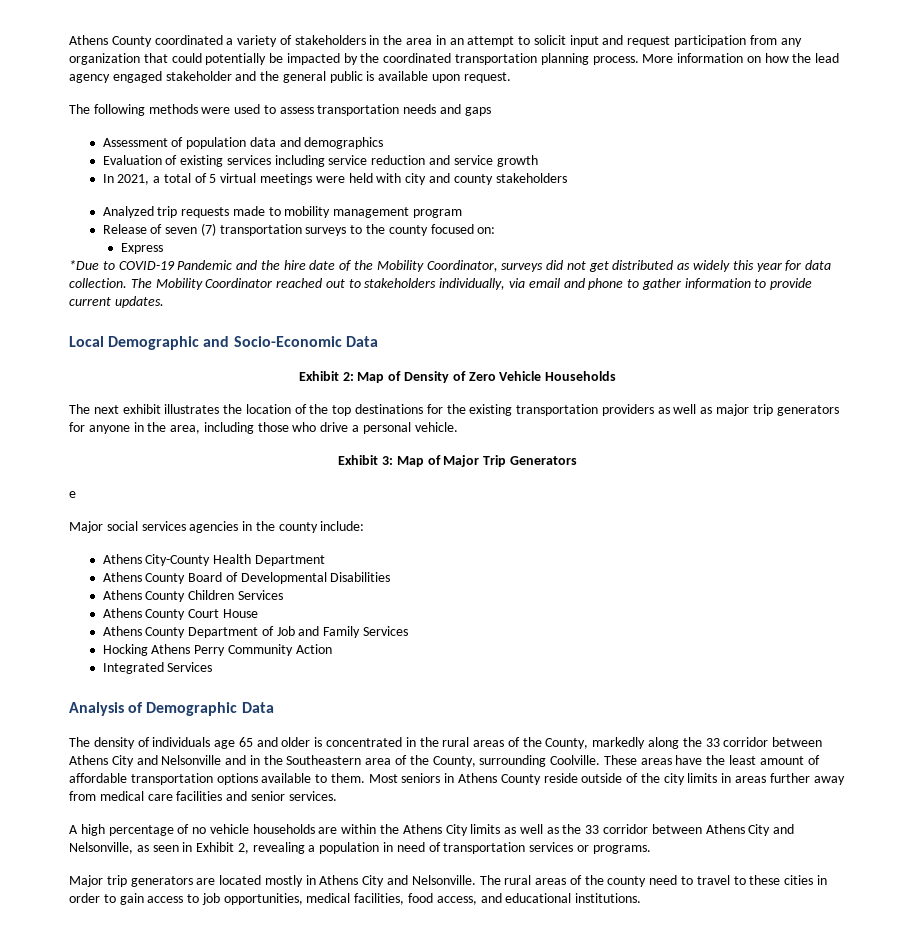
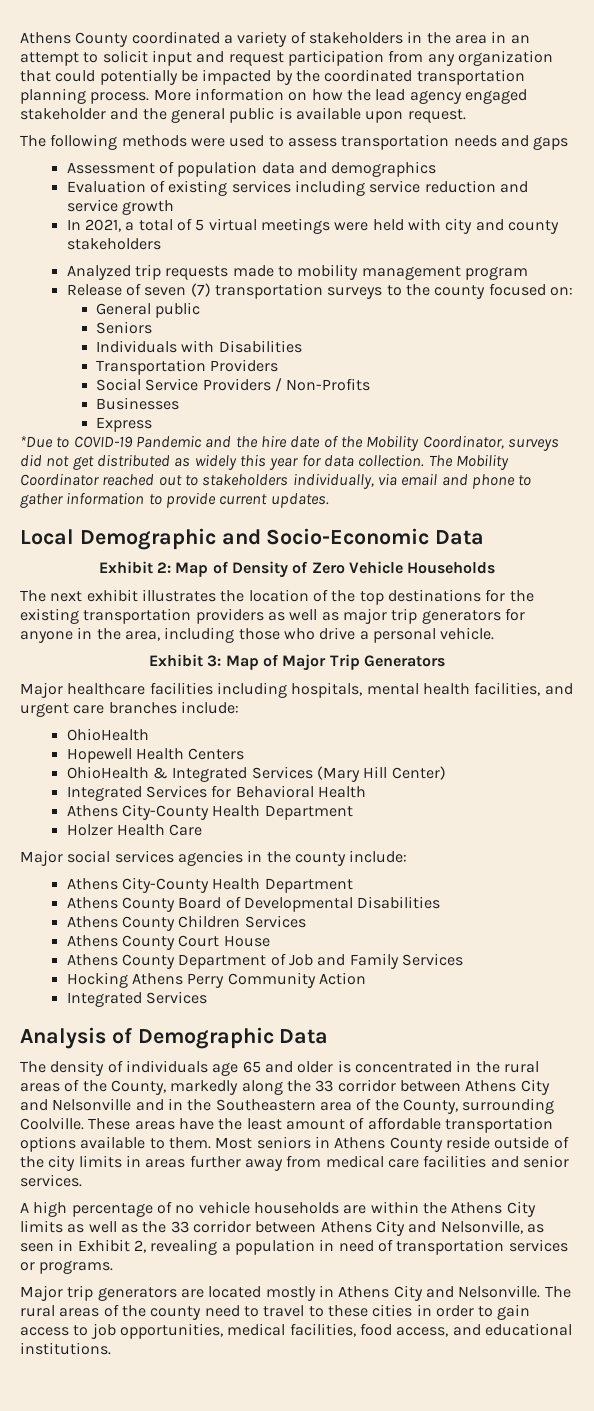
+ General public
+ Seniors
+ Individuals with Disabilities
+ Transportation Providers
+ Social Service Providers / Non-Profits
+ Businesses
- e
+ Major healthcare facilities including hospitals, mental health facilities, and urgent care branches include:
+ OhioHealth
+ Hopewell Health Centers
+ OhioHealth & Integrated Services (Mary Hill Center)
+ Integrated Services for Behavioral Health
+ Athens City-County Health Department
+ Holzer Health Care

